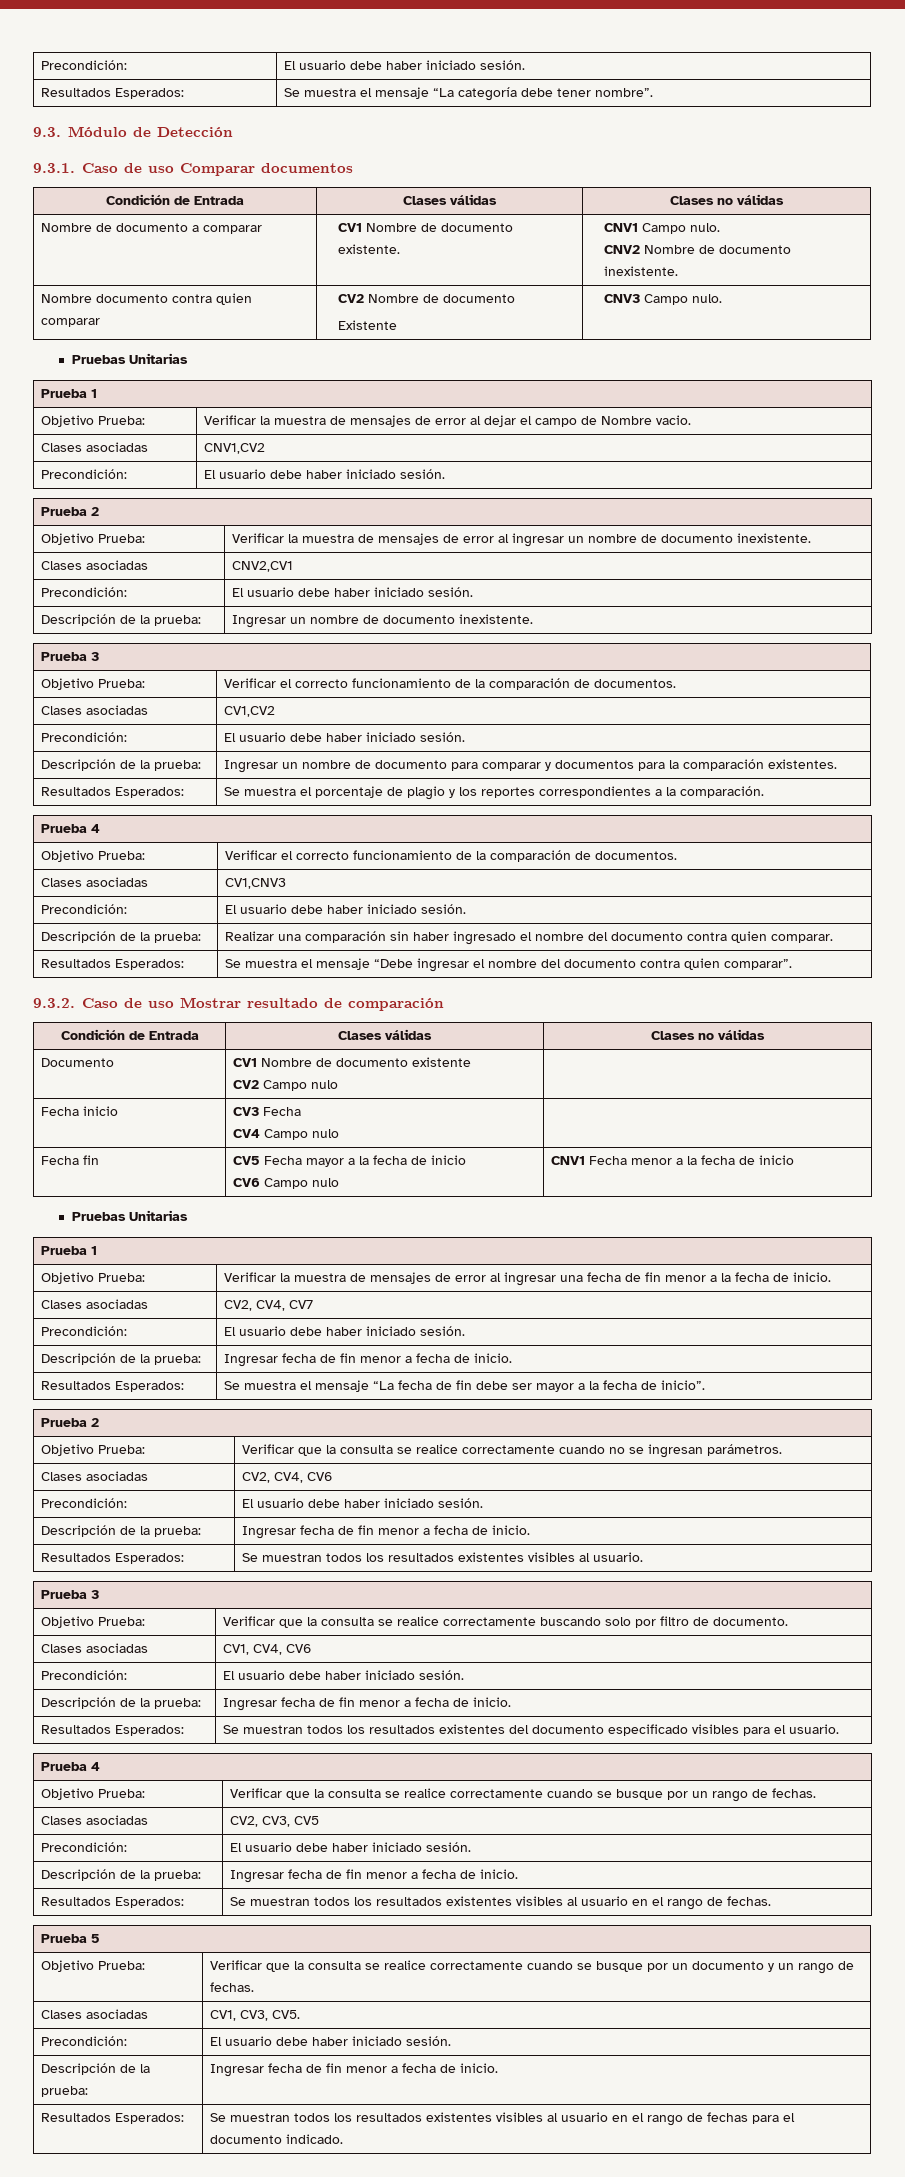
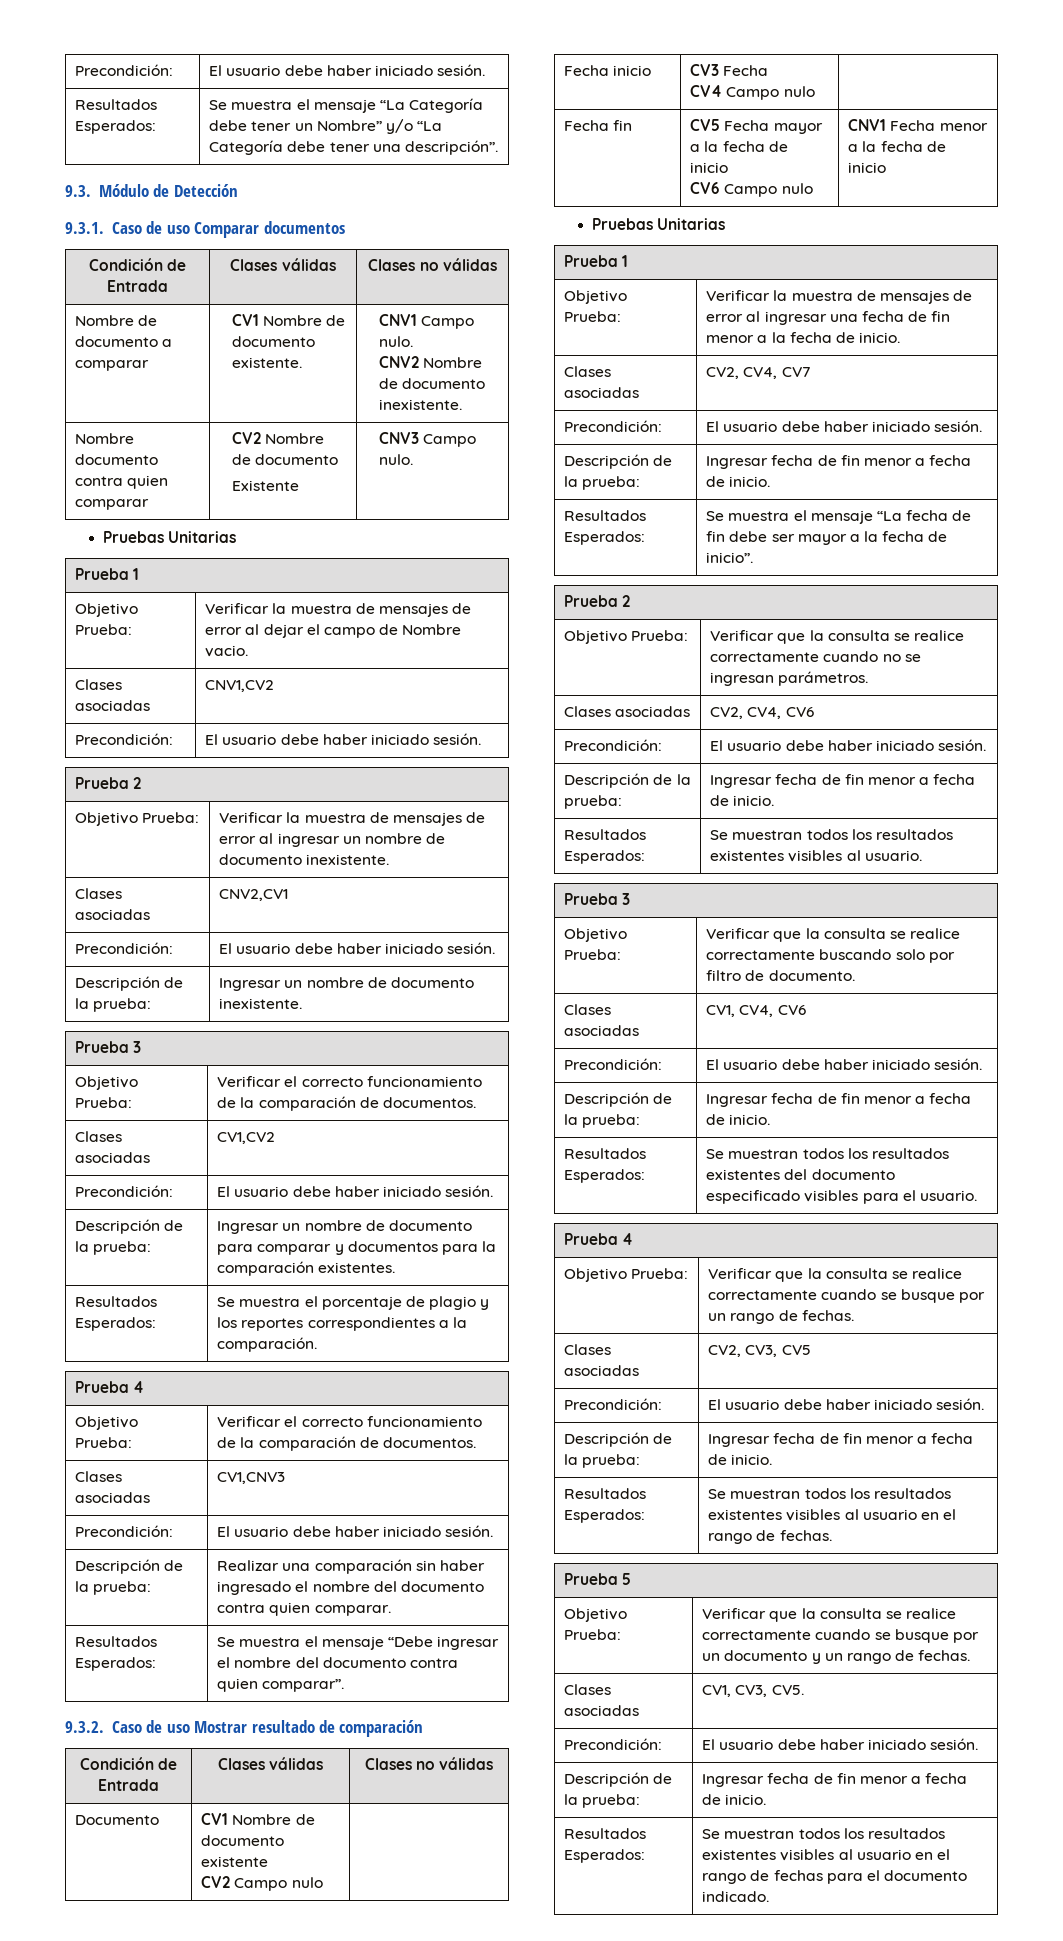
- Resultados Esperados: | Se muestra el mensaje “La categoría debe tener nombre”.
+ Resultados Esperados: | Se muestra el mensaje “La Categoría debe tener un Nombre” y/o “La Categoría debe tener una descripción”.

